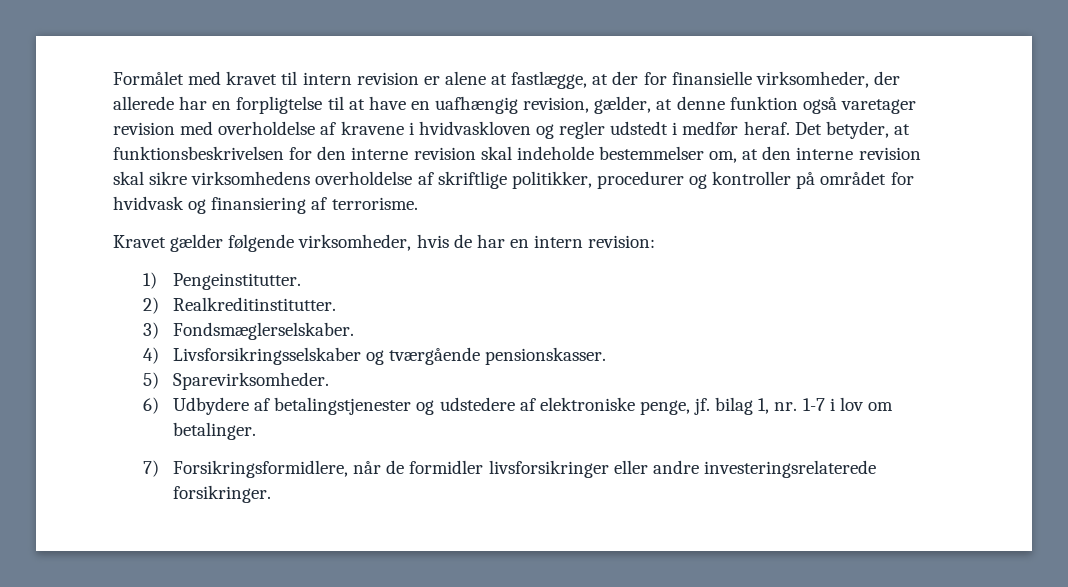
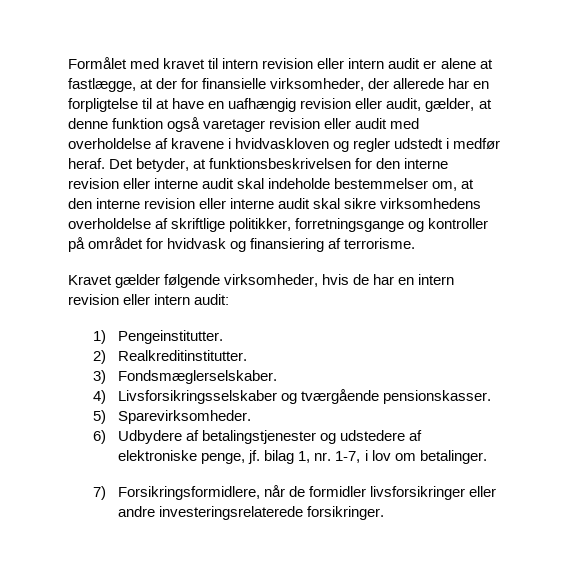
- Formålet med kravet til intern revision er alene at fastlægge, at der for finansielle virksomheder, der allerede har en forpligtelse til at have en uafhængig revision, gælder, at denne funktion også varetager revision med overholdelse af kravene i hvidvaskloven og regler udstedt i medfør heraf.
+ Formålet med kravet til intern revision eller intern audit er alene at fastlægge, at der for finansielle virksomheder, der allerede har en forpligtelse til at have en uafhængig revision eller audit, gælder, at denne funktion også varetager revision eller audit med overholdelse af kravene i hvidvaskloven og regler udstedt i medfør heraf.
- Det betyder, at funktionsbeskrivelsen for den interne revision skal indeholde bestemmelser om, at den interne revision skal sikre virksomhedens overholdelse af skriftlige politikker, procedurer og kontroller på området for hvidvask og finansiering af terrorisme.
+ Det betyder, at funktionsbeskrivelsen for den interne revision eller interne audit skal indeholde bestemmelser om, at den interne revision eller interne audit skal sikre virksomhedens overholdelse af skriftlige politikker, forretningsgange og kontroller på området for hvidvask og finansiering af terrorisme.
- Kravet gælder følgende virksomheder, hvis de har en intern revision:
+ Kravet gælder følgende virksomheder, hvis de har en intern revision eller intern audit:
- 6) Udbydere af betalingstjenester og udstedere af elektroniske penge, jf. bilag 1, nr. 1-7 i lov om betalinger.
+ 6) Udbydere af betalingstjenester og udstedere af elektroniske penge, jf. bilag 1, nr. 1-7, i lov om betalinger.

